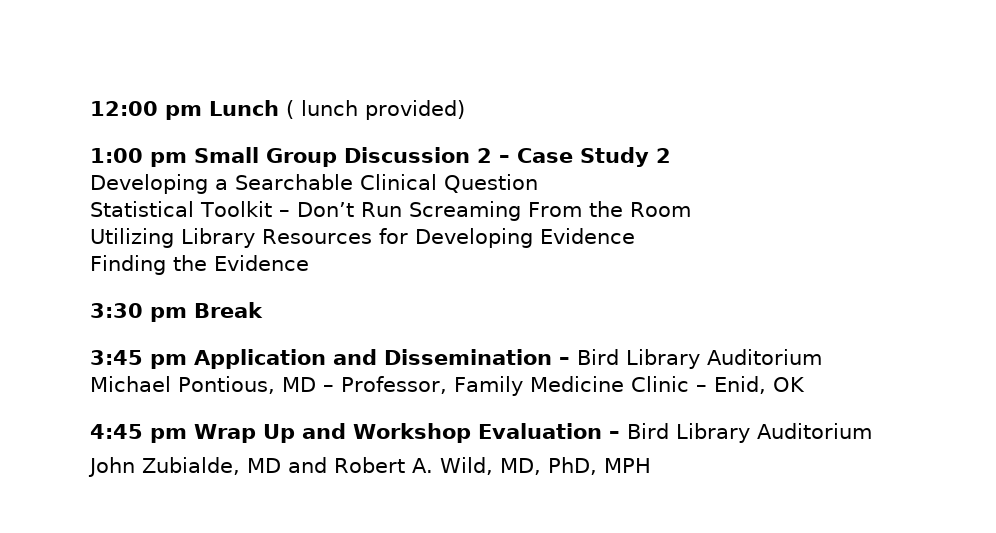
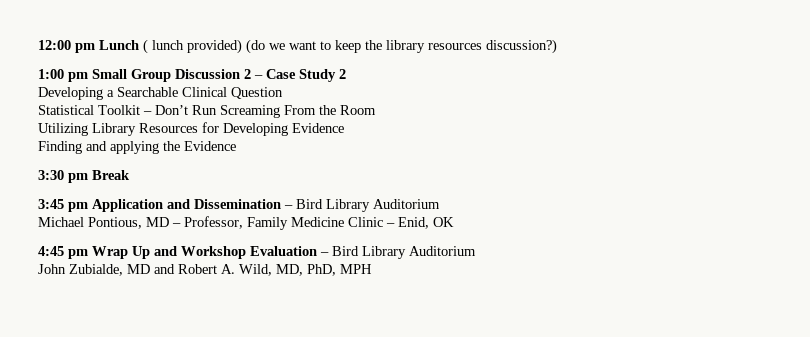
- 12:00 pm Lunch ( lunch provided)
+ 12:00 pm Lunch ( lunch provided) (do we want to keep the library resources discussion?)
- Finding the Evidence
+ Finding and applying the Evidence

